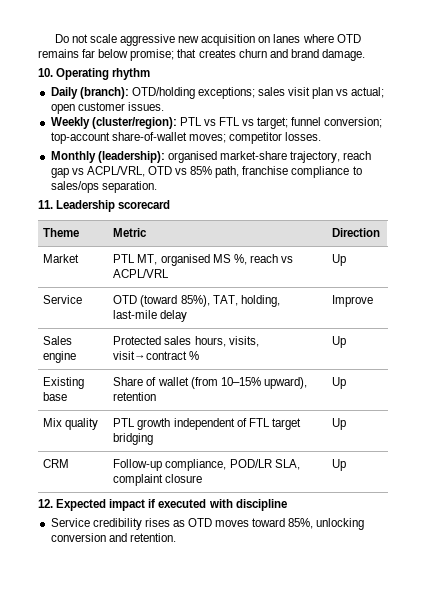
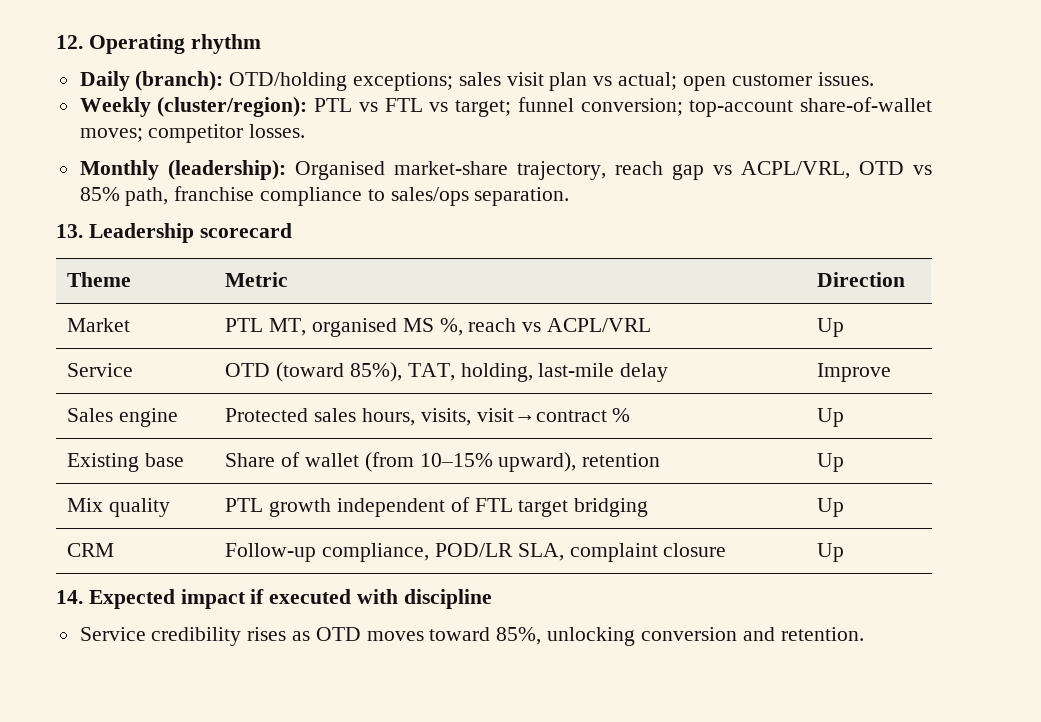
- Do not scale aggressive new acquisition on lanes where OTD remains far below promise; that creates churn and brand damage.
- 10. Operating rhythm
+ 12. Operating rhythm
- Monthly (leadership): organised market-share trajectory, reach gap vs ACPL/VRL, OTD vs 85% path, franchise compliance to sales/ops separation.
+ Monthly (leadership): Organised market-share trajectory, reach gap vs ACPL/VRL, OTD vs 85% path, franchise compliance to sales/ops separation.
- 11. Leadership scorecard
+ 13. Leadership scorecard
- 12. Expected impact if executed with discipline
+ 14. Expected impact if executed with discipline

